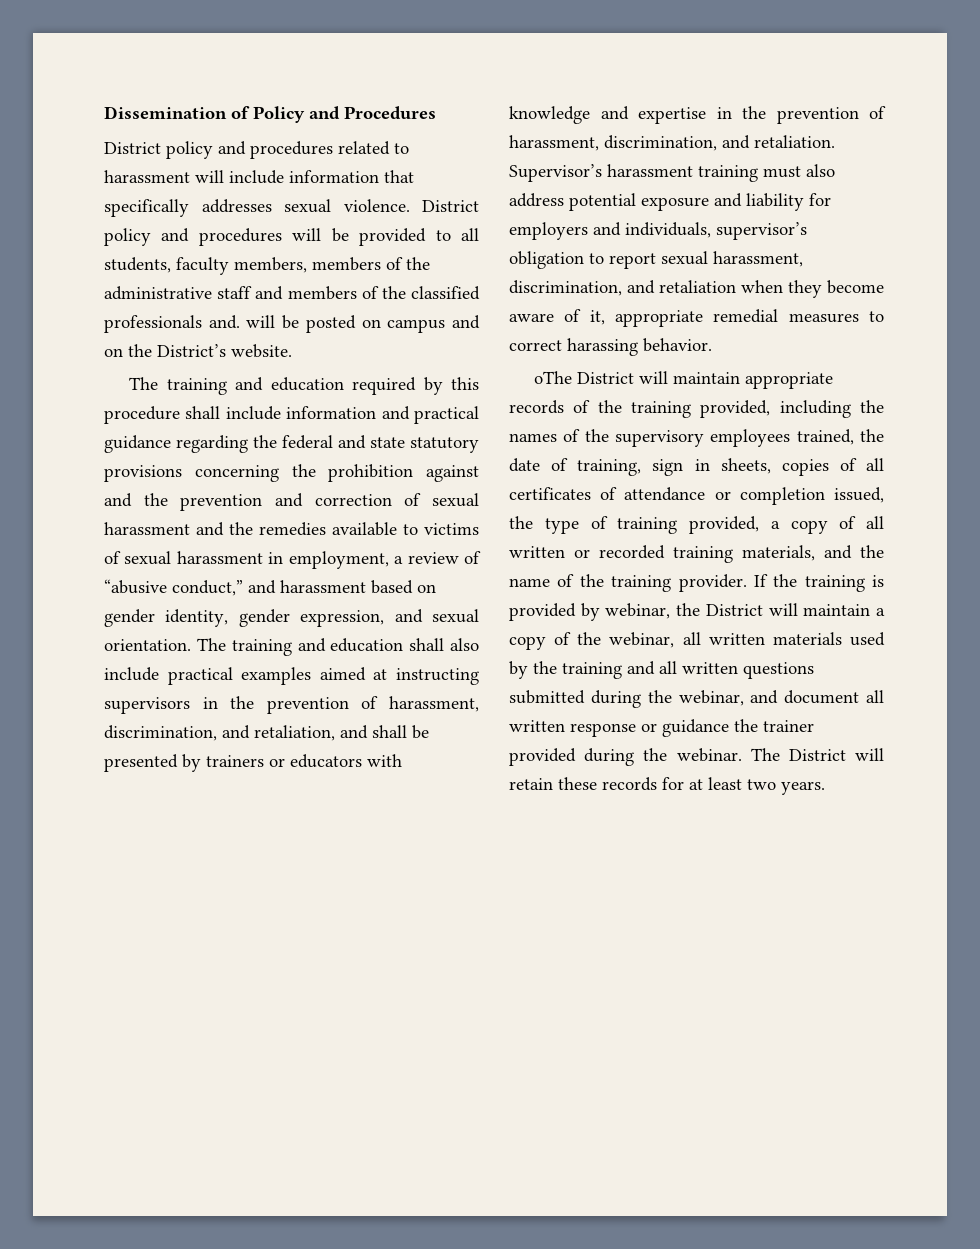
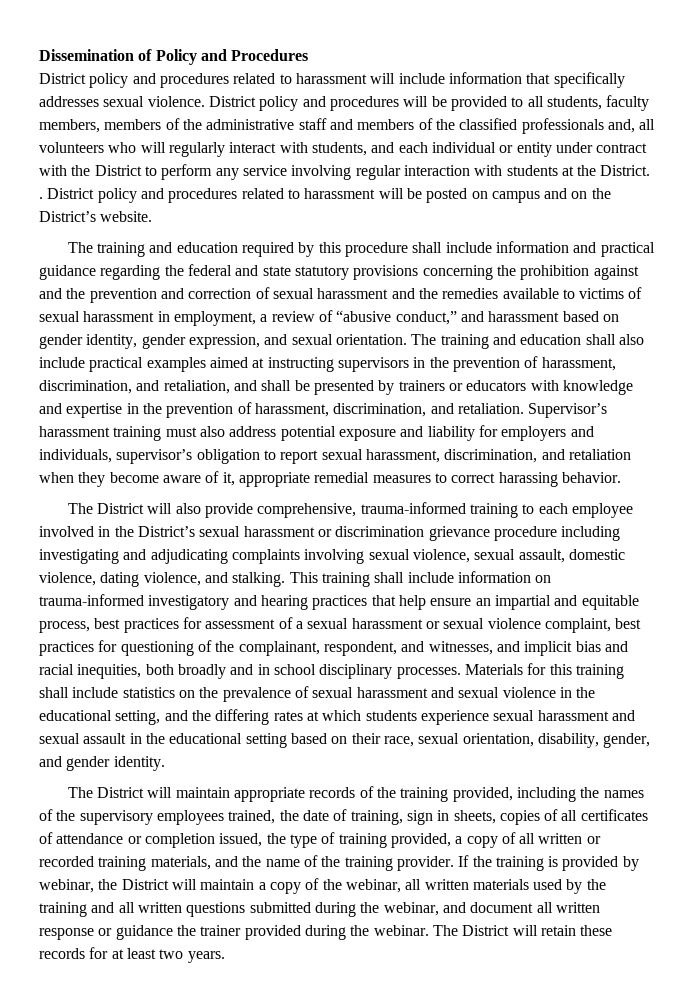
- District policy and procedures will be provided to all students, faculty members, members of the administrative staff and members of the classified professionals and. will be posted on campus and on the District’s website.
+ District policy and procedures will be provided to all students, faculty members, members of the administrative staff and members of the classified professionals and, all volunteers who will regularly interact with students, and each individual or entity under contract with the District to perform any service involving regular interaction with students at the District. . District policy and procedures related to harassment will be posted on campus and on the District’s website.
- oThe District will maintain appropriate records of the training provided, including the names of the supervisory employees trained, the date of training, sign in sheets, copies of all certificates of attendance or completion issued, the type of training provided, a copy of all written or recorded training materials, and the name of the training provider.
+ The District will also provide comprehensive, trauma-informed training to each employee involved in the District’s sexual harassment or discrimination grievance procedure including investigating and adjudicating complaints involving sexual violence, sexual assault, domestic violence, dating violence, and stalking. This training shall include information on trauma-informed investigatory and hearing practices that help ensure an impartial and equitable process, best practices for assessment of a sexual harassment or sexual violence complaint, best practices for questioning of the complainant, respondent, and witnesses, and implicit bias and racial inequities, both broadly and in school disciplinary processes. Materials for this training shall include statistics on the prevalence of sexual harassment and sexual violence in the educational setting, and the differing rates at which students experience sexual harassment and sexual assault in the educational setting based on their race, sexual orientation, disability, gender, and gender identity.
+ The District will maintain appropriate records of the training provided, including the names of the supervisory employees trained, the date of training, sign in sheets, copies of all certificates of attendance or completion issued, the type of training provided, a copy of all written or recorded training materials, and the name of the training provider.

